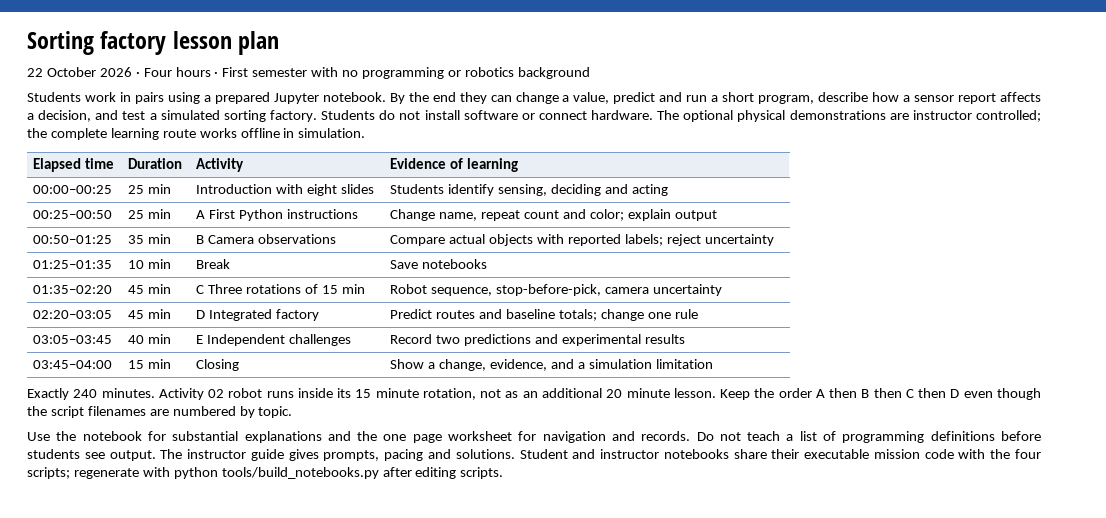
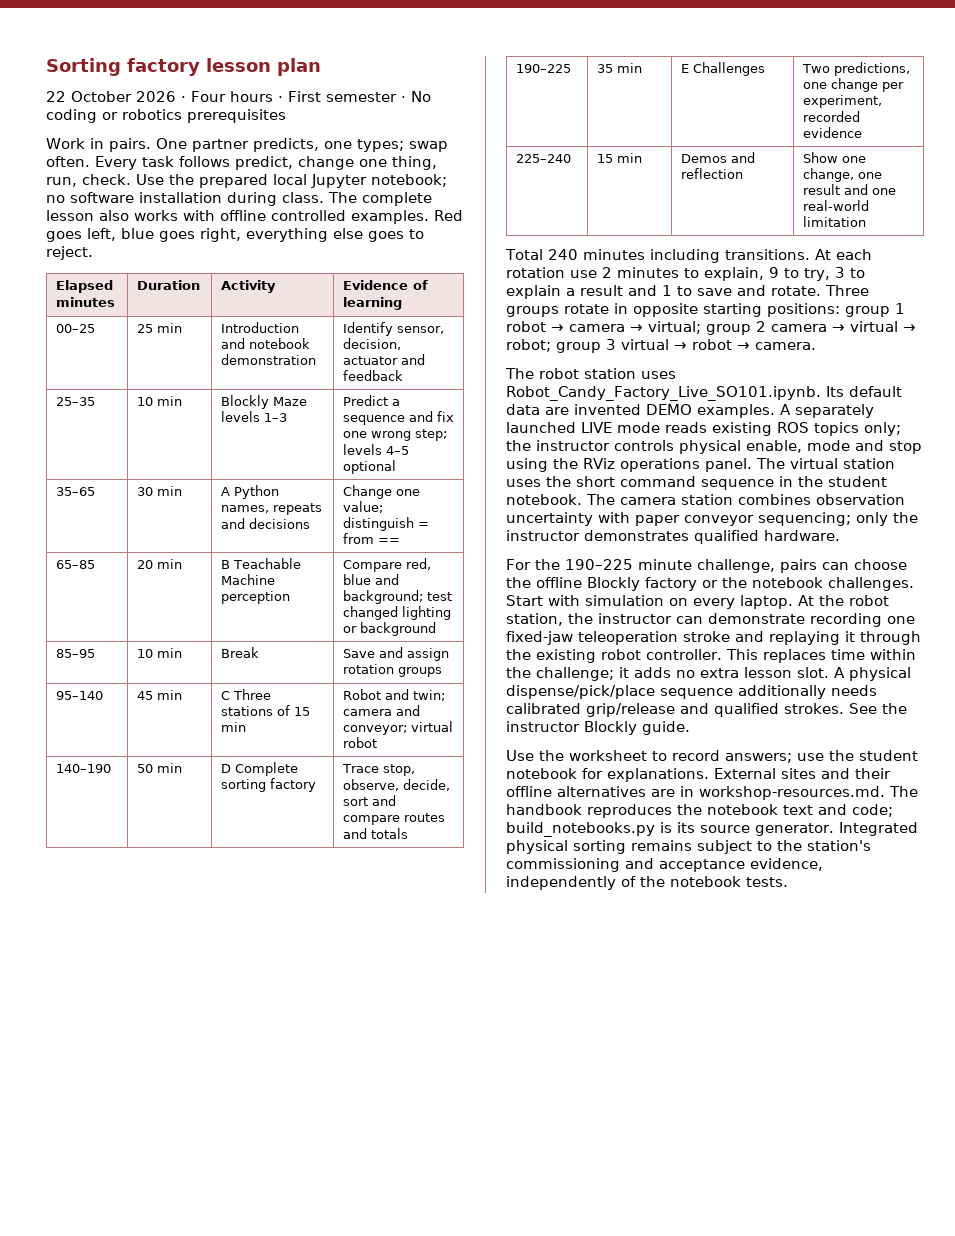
- 22 October 2026 · Four hours · First semester with no programming or robotics background
- Students work in pairs using a prepared Jupyter notebook. By the end they can change a value, predict and run a short program, describe how a sensor report affects a decision, and test a simulated sorting factory. Students do not install software or connect hardware. The optional physical demonstrations are instructor controlled; the complete learning route works offline in simulation.
+ 22 October 2026 · Four hours · First semester · No coding or robotics prerequisites
+ Work in pairs. One partner predicts, one types; swap often. Every task follows predict, change one thing, run, check. Use the prepared local Jupyter notebook; no software installation during class. The complete lesson also works with offline controlled examples. Red goes left, blue goes right, everything else goes to reject.
- Elapsed time | Duration | Activity | Evidence of learning
+ Elapsed minutes | Duration | Activity | Evidence of learning
- 00:00–00:25 | 25 min | Introduction with eight slides | Students identify sensing, deciding and acting
- 00:25–00:50 | 25 min | A First Python instructions | Change name, repeat count and color; explain output
- 00:50–01:25 | 35 min | B Camera observations | Compare actual objects with reported labels; reject uncertainty
- 01:25–01:35 | 10 min | Break | Save notebooks
- 01:35–02:20 | 45 min | C Three rotations of 15 min | Robot sequence, stop-before-pick, camera uncertainty
- 02:20–03:05 | 45 min | D Integrated factory | Predict routes and baseline totals; change one rule
- 03:05–03:45 | 40 min | E Independent challenges | Record two predictions and experimental results
- 03:45–04:00 | 15 min | Closing | Show a change, evidence, and a simulation limitation
- Exactly 240 minutes. Activity 02 robot runs inside its 15 minute rotation, not as an additional 20 minute lesson. Keep the order A then B then C then D even though the script filenames are numbered by topic.
- Use the notebook for substantial explanations and the one page worksheet for navigation and records. Do not teach a list of programming definitions before students see output. The instructor guide gives prompts, pacing and solutions. Student and instructor notebooks share their executable mission code with the four scripts; regenerate with python tools/build_notebooks.py after editing scripts.
+ 00–25 | 25 min | Introduction and notebook demonstration | Identify sensor, decision, actuator and feedback
+ 25–35 | 10 min | Blockly Maze levels 1–3 | Predict a sequence and fix one wrong step; levels 4–5 optional
+ 35–65 | 30 min | A Python names, repeats and decisions | Change one value; distinguish = from ==
+ 65–85 | 20 min | B Teachable Machine perception | Compare red, blue and background; test changed lighting or background
+ 85–95 | 10 min | Break | Save and assign rotation groups
+ 95–140 | 45 min | C Three stations of 15 min | Robot and twin; camera and conveyor; virtual robot
+ 140–190 | 50 min | D Complete sorting factory | Trace stop, observe, decide, sort and compare routes and totals
+ 190–225 | 35 min | E Challenges | Two predictions, one change per experiment, recorded evidence
+ 225–240 | 15 min | Demos and reflection | Show one change, one result and one real-world limitation
+ Total 240 minutes including transitions. At each rotation use 2 minutes to explain, 9 to try, 3 to explain a result and 1 to save and rotate. Three groups rotate in opposite starting positions: group 1 robot → camera → virtual; group 2 camera → virtual → robot; group 3 virtual → robot → camera.
+ The robot station uses Robot_Candy_Factory_Live_SO101.ipynb. Its default data are invented DEMO examples. A separately launched LIVE mode reads existing ROS topics only; the instructor controls physical enable, mode and stop using the RViz operations panel. The virtual station uses the short command sequence in the student notebook. The camera station combines observation uncertainty with paper conveyor sequencing; only the instructor demonstrates qualified hardware.
+ For the 190–225 minute challenge, pairs can choose the offline Blockly factory or the notebook challenges. Start with simulation on every laptop. At the robot station, the instructor can demonstrate recording one fixed-jaw teleoperation stroke and replaying it through the existing robot controller. This replaces time within the challenge; it adds no extra lesson slot. A physical dispense/pick/place sequence additionally needs calibrated grip/release and qualified strokes. See the instructor Blockly guide.
+ Use the worksheet to record answers; use the student notebook for explanations. External sites and their offline alternatives are in workshop-resources.md. The handbook reproduces the notebook text and code; build_notebooks.py is its source generator. Integrated physical sorting remains subject to the station's commissioning and acceptance evidence, independently of the notebook tests.

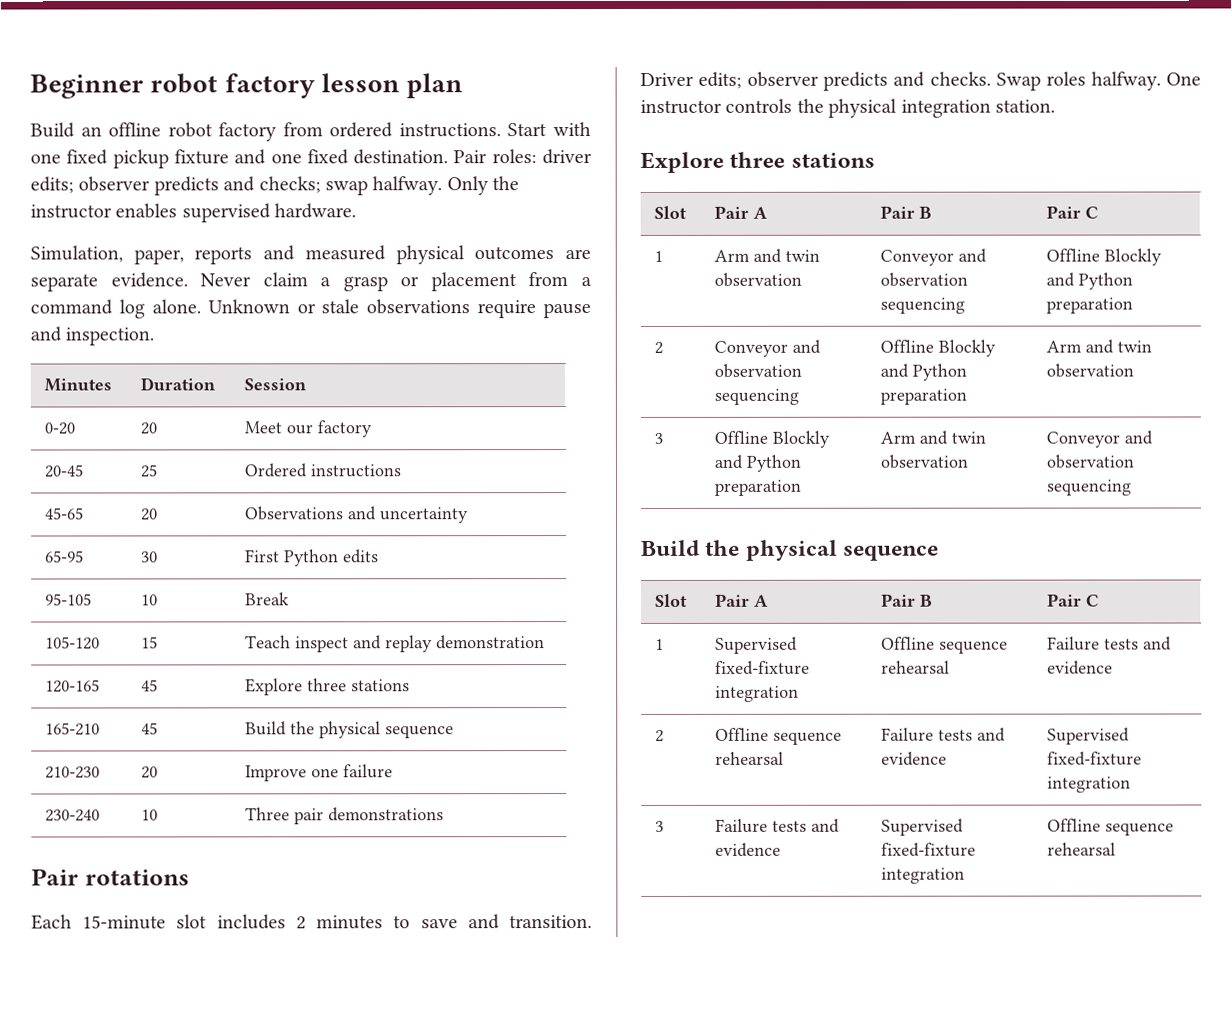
- Sorting factory lesson plan
+ Beginner robot factory lesson plan
- 22 October 2026 · Four hours · First semester · No coding or robotics prerequisites
- Work in pairs. One partner predicts, one types; swap often. Every task follows predict, change one thing, run, check. Use the prepared local Jupyter notebook; no software installation during class. The complete lesson also works with offline controlled examples. Red goes left, blue goes right, everything else goes to reject.
- Elapsed minutes | Duration | Activity | Evidence of learning
- 00–25 | 25 min | Introduction and notebook demonstration | Identify sensor, decision, actuator and feedback
- 25–35 | 10 min | Blockly Maze levels 1–3 | Predict a sequence and fix one wrong step; levels 4–5 optional
- 35–65 | 30 min | A Python names, repeats and decisions | Change one value; distinguish = from ==
- 65–85 | 20 min | B Teachable Machine perception | Compare red, blue and background; test changed lighting or background
- 85–95 | 10 min | Break | Save and assign rotation groups
- 95–140 | 45 min | C Three stations of 15 min | Robot and twin; camera and conveyor; virtual robot
- 140–190 | 50 min | D Complete sorting factory | Trace stop, observe, decide, sort and compare routes and totals
- 190–225 | 35 min | E Challenges | Two predictions, one change per experiment, recorded evidence
- 225–240 | 15 min | Demos and reflection | Show one change, one result and one real-world limitation
- Total 240 minutes including transitions. At each rotation use 2 minutes to explain, 9 to try, 3 to explain a result and 1 to save and rotate. Three groups rotate in opposite starting positions: group 1 robot → camera → virtual; group 2 camera → virtual → robot; group 3 virtual → robot → camera.
- The robot station uses Robot_Candy_Factory_Live_SO101.ipynb. Its default data are invented DEMO examples. A separately launched LIVE mode reads existing ROS topics only; the instructor controls physical enable, mode and stop using the RViz operations panel. The virtual station uses the short command sequence in the student notebook. The camera station combines observation uncertainty with paper conveyor sequencing; only the instructor demonstrates qualified hardware.
- For the 190–225 minute challenge, pairs can choose the offline Blockly factory or the notebook challenges. Start with simulation on every laptop. At the robot station, the instructor can demonstrate recording one fixed-jaw teleoperation stroke and replaying it through the existing robot controller. This replaces time within the challenge; it adds no extra lesson slot. A physical dispense/pick/place sequence additionally needs calibrated grip/release and qualified strokes. See the instructor Blockly guide.
- Use the worksheet to record answers; use the student notebook for explanations. External sites and their offline alternatives are in workshop-resources.md. The handbook reproduces the notebook text and code; build_notebooks.py is its source generator. Integrated physical sorting remains subject to the station's commissioning and acceptance evidence, independently of the notebook tests.
+ Build an offline robot factory from ordered instructions. Start with one fixed pickup fixture and one fixed destination. Pair roles: driver edits; observer predicts and checks; swap halfway. Only the instructor enables supervised hardware.
+ Simulation, paper, reports and measured physical outcomes are separate evidence. Never claim a grasp or placement from a command log alone. Unknown or stale observations require pause and inspection.
+ Minutes | Duration | Session
+ 0-20 | 20 | Meet our factory
+ 20-45 | 25 | Ordered instructions
+ 45-65 | 20 | Observations and uncertainty
+ 65-95 | 30 | First Python edits
+ 95-105 | 10 | Break
+ 105-120 | 15 | Teach inspect and replay demonstration
+ 120-165 | 45 | Explore three stations
+ 165-210 | 45 | Build the physical sequence
+ 210-230 | 20 | Improve one failure
+ 230-240 | 10 | Three pair demonstrations
+ Pair rotations
+ Each 15-minute slot includes 2 minutes to save and transition. Driver edits; observer predicts and checks. Swap roles halfway. One instructor controls the physical integration station.
+ Explore three stations
+ Slot | Pair A | Pair B | Pair C
+ 1 | Arm and twin observation | Conveyor and observation sequencing | Offline Blockly and Python preparation
+ 2 | Conveyor and observation sequencing | Offline Blockly and Python preparation | Arm and twin observation
+ 3 | Offline Blockly and Python preparation | Arm and twin observation | Conveyor and observation sequencing
+ Build the physical sequence
+ Slot | Pair A | Pair B | Pair C
+ 1 | Supervised fixed-fixture integration | Offline sequence rehearsal | Failure tests and evidence
+ 2 | Offline sequence rehearsal | Failure tests and evidence | Supervised fixed-fixture integration
+ 3 | Failure tests and evidence | Supervised fixed-fixture integration | Offline sequence rehearsal

